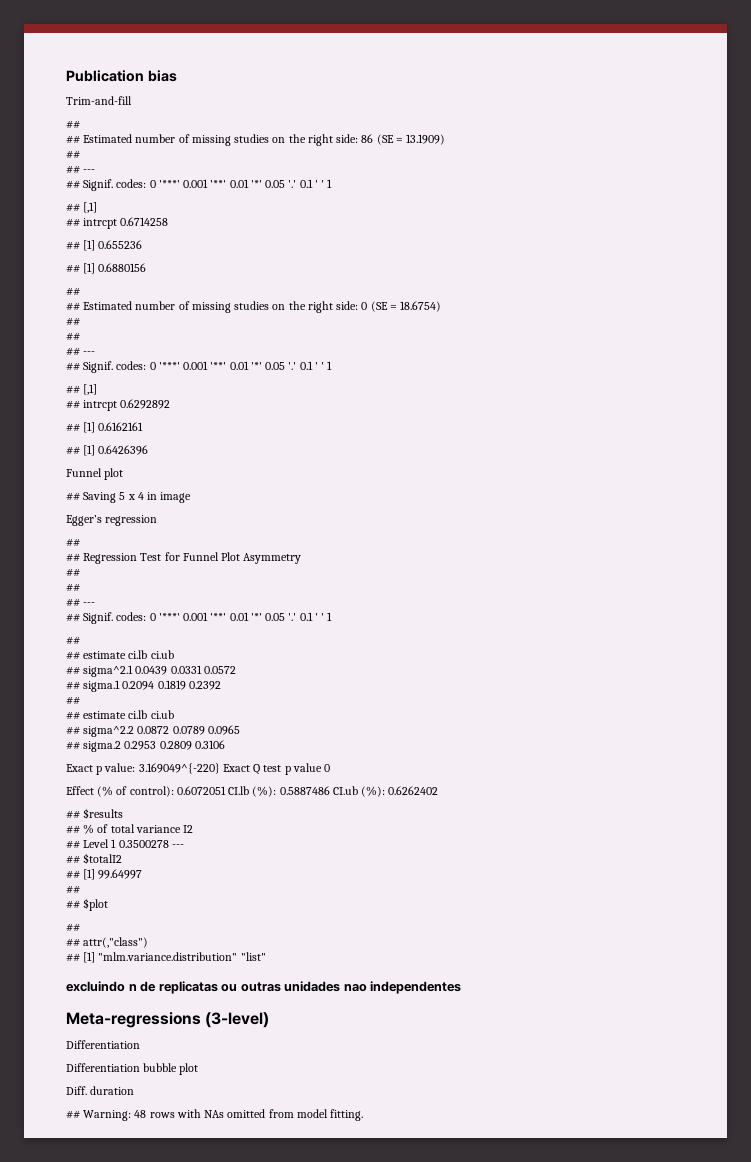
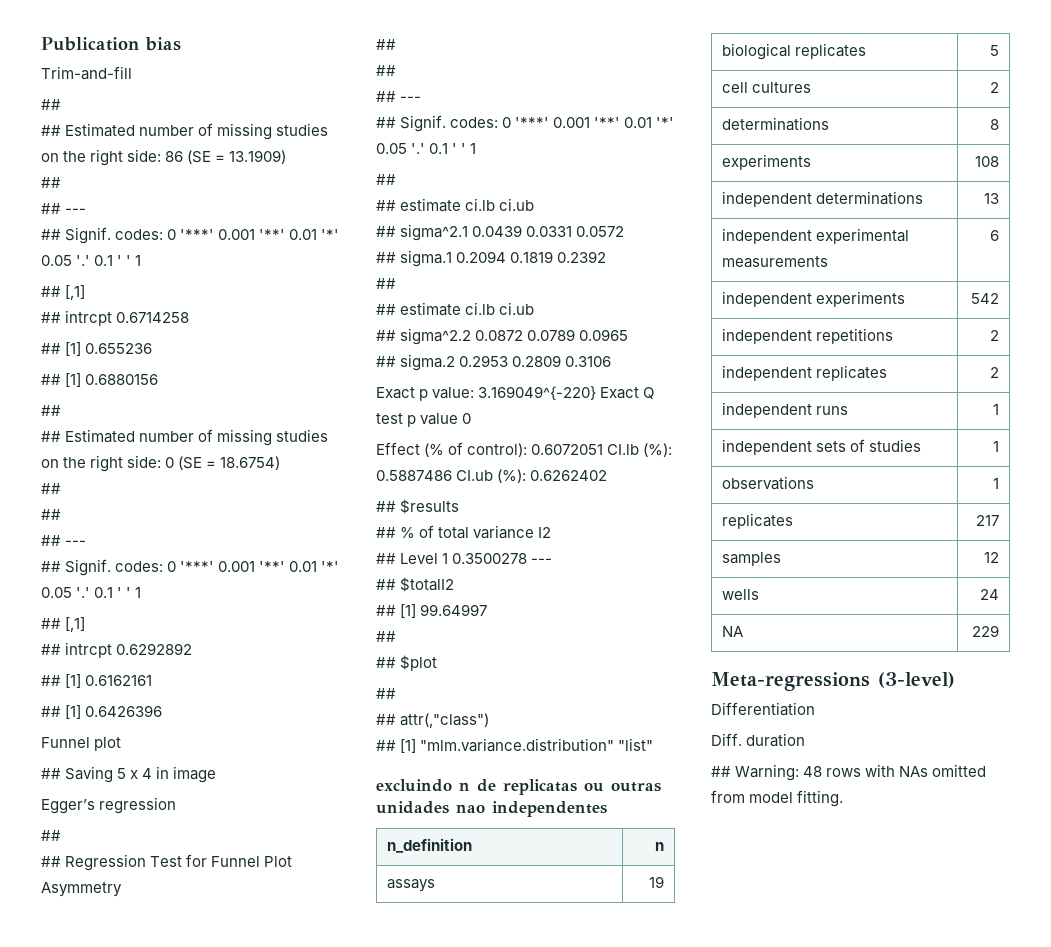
+ n_definition | n
+ assays | 19
+ biological replicates | 5
+ cell cultures | 2
+ determinations | 8
+ experiments | 108
+ independent determinations | 13
+ independent experimental measurements | 6
+ independent experiments | 542
+ independent repetitions | 2
+ independent replicates | 2
+ independent runs | 1
+ independent sets of studies | 1
+ observations | 1
+ replicates | 217
+ samples | 12
+ wells | 24
+ NA | 229
- Differentiation bubble plot

